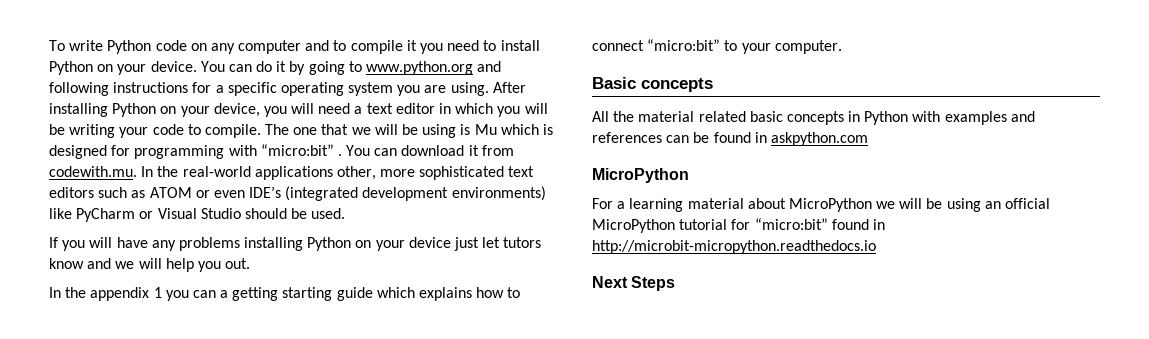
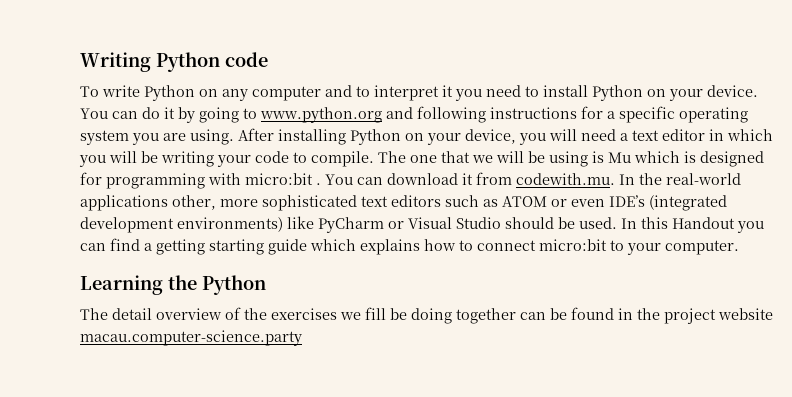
+ Writing Python code
- To write Python code on any computer and to compile it you need to install Python on your device.
+ To write Python on any computer and to interpret it you need to install Python on your device.
- The one that we will be using is Mu which is designed for programming with “micro:bit” .
+ The one that we will be using is Mu which is designed for programming with micro:bit .
- You can download it from codewith.mu. In the real-world applications other, more sophisticated text editors such as ATOM or even IDE’s (integrated development environments) like PyCharm or Visual Studio should be used.
- If you will have any problems installing Python on your device just let tutors know and we will help you out.
- In the appendix 1 you can a getting starting guide which explains how to connect “micro:bit” to your computer.
+ You can download it from codewith.mu. In the real-world applications other, more sophisticated text editors such as ATOM or even IDE’s (integrated development environments) like PyCharm or Visual Studio should be used. In this Handout you can find a getting starting guide which explains how to connect micro:bit to your computer.
- Basic concepts
- All the material related basic concepts in Python with examples and references can be found in askpython.com
- MicroPython
- For a learning material about MicroPython we will be using an official MicroPython tutorial for “micro:bit” found in http://microbit-micropython.readthedocs.io
- Next Steps
+ Learning the Python
+ The detail overview of the exercises we fill be doing together can be found in the project website macau.computer-science.party

